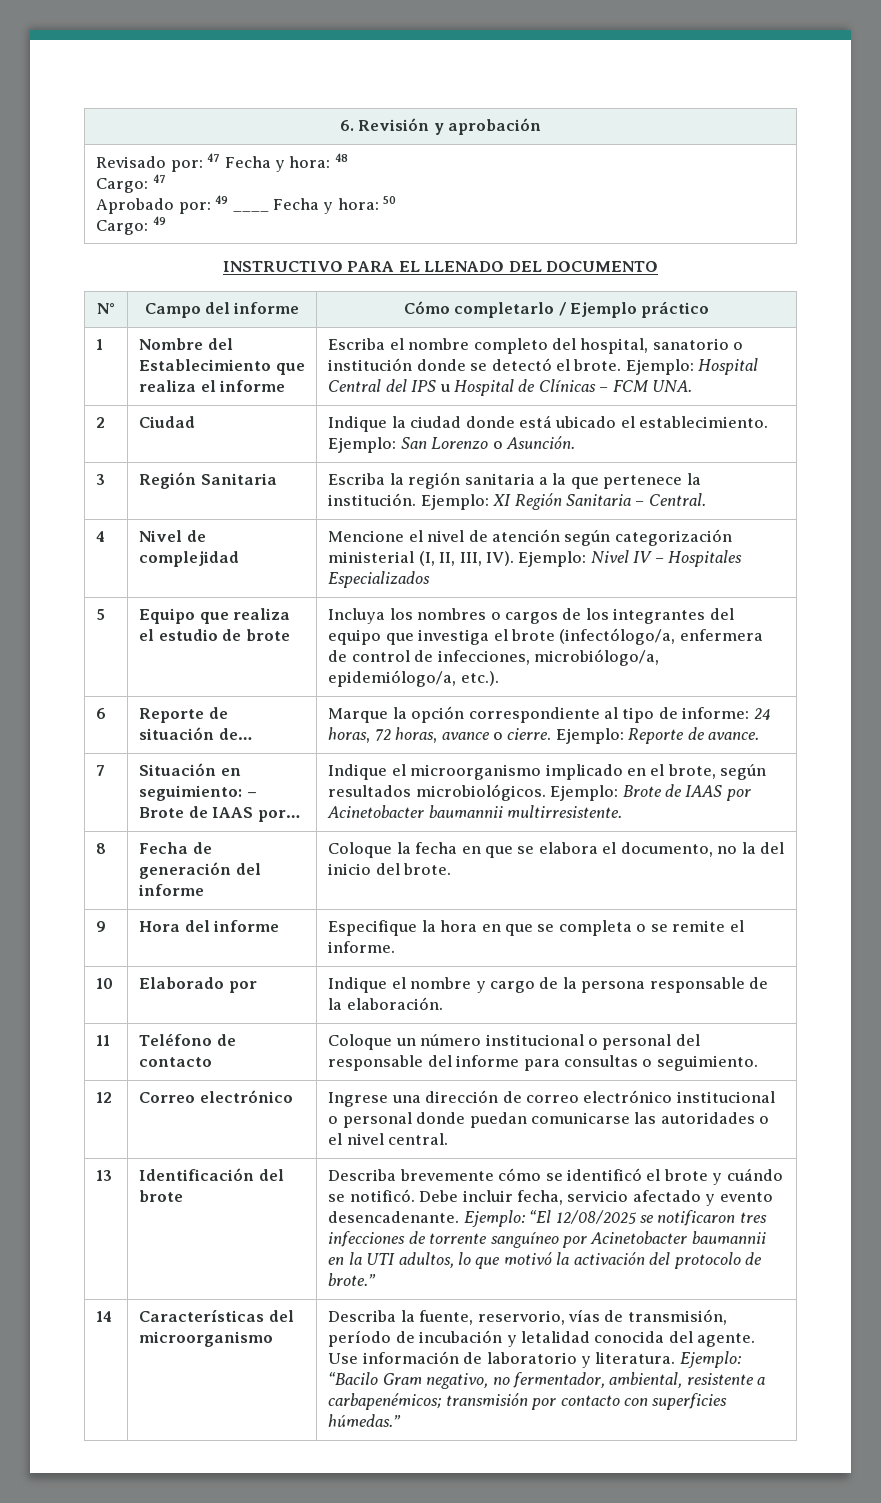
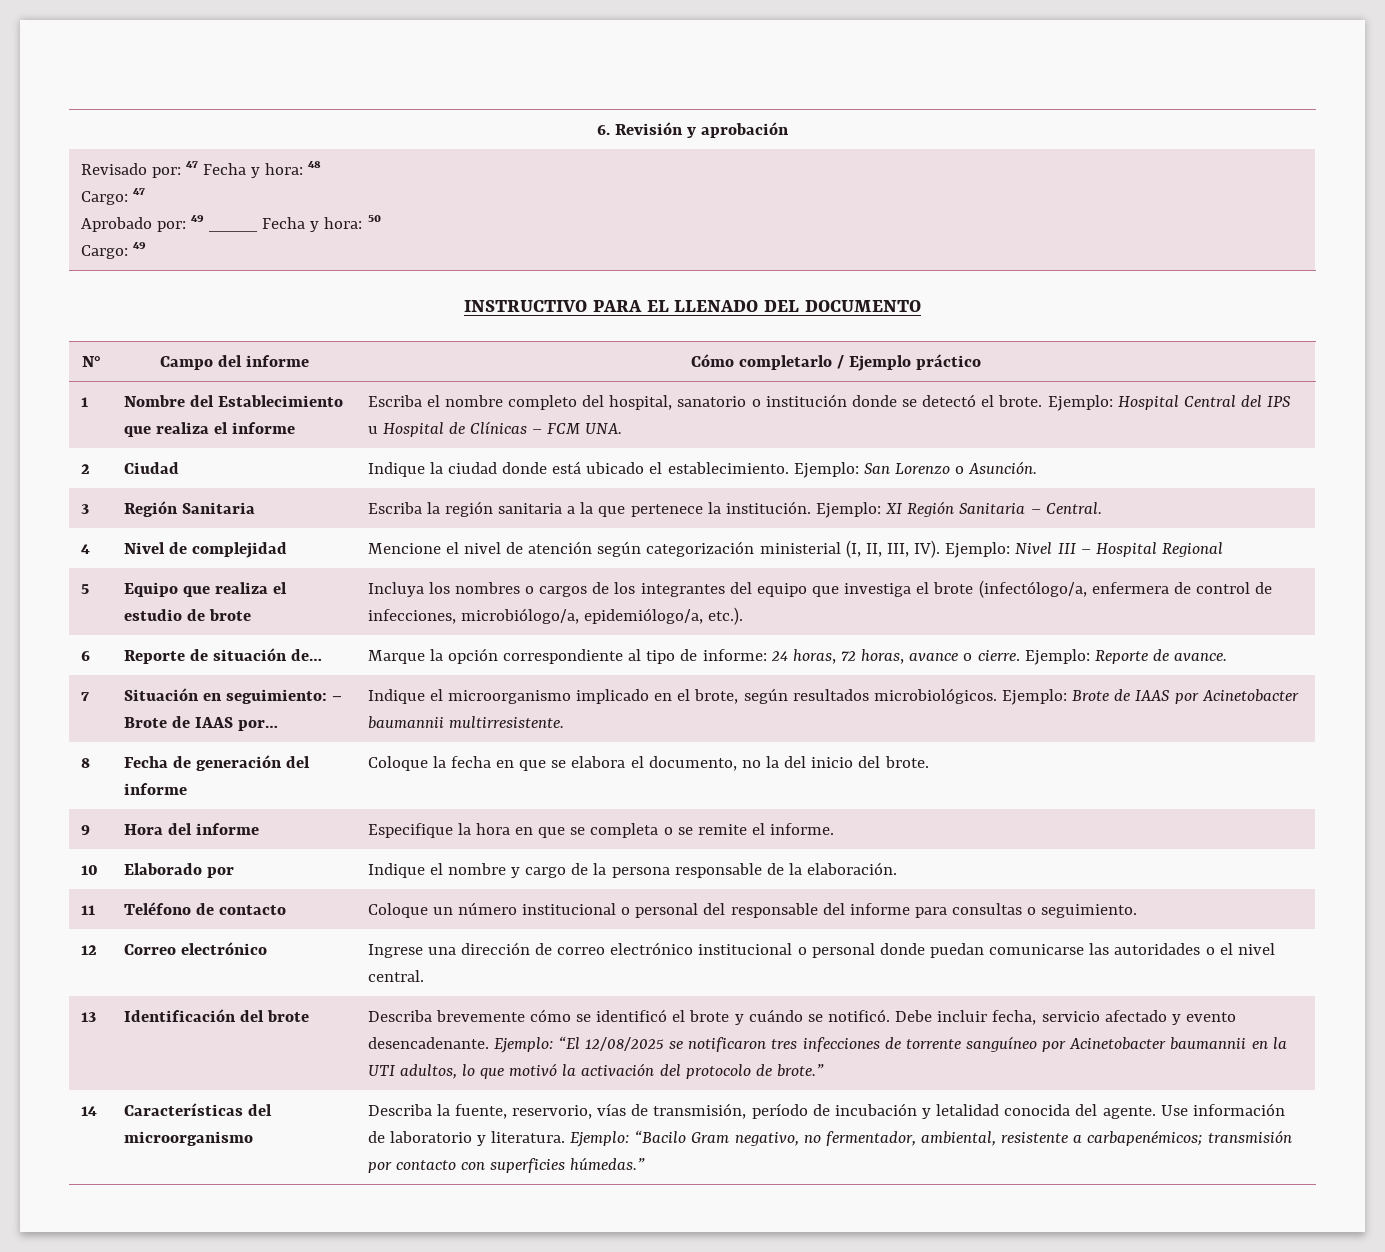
- 4 | Nivel de complejidad | Mencione el nivel de atención según categorización ministerial (I, II, III, IV). Ejemplo: Nivel IV – Hospitales Especializados
+ 4 | Nivel de complejidad | Mencione el nivel de atención según categorización ministerial (I, II, III, IV). Ejemplo: Nivel III – Hospital Regional

